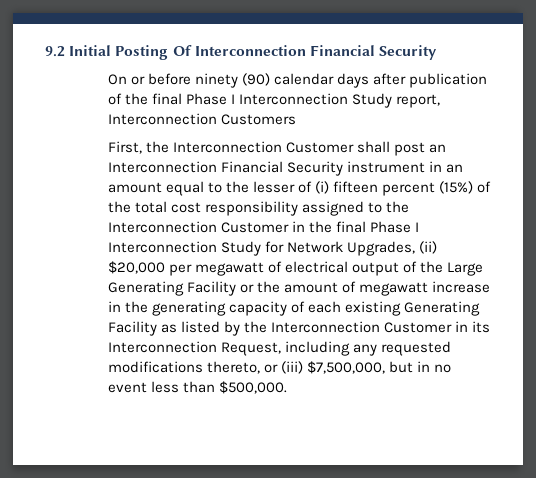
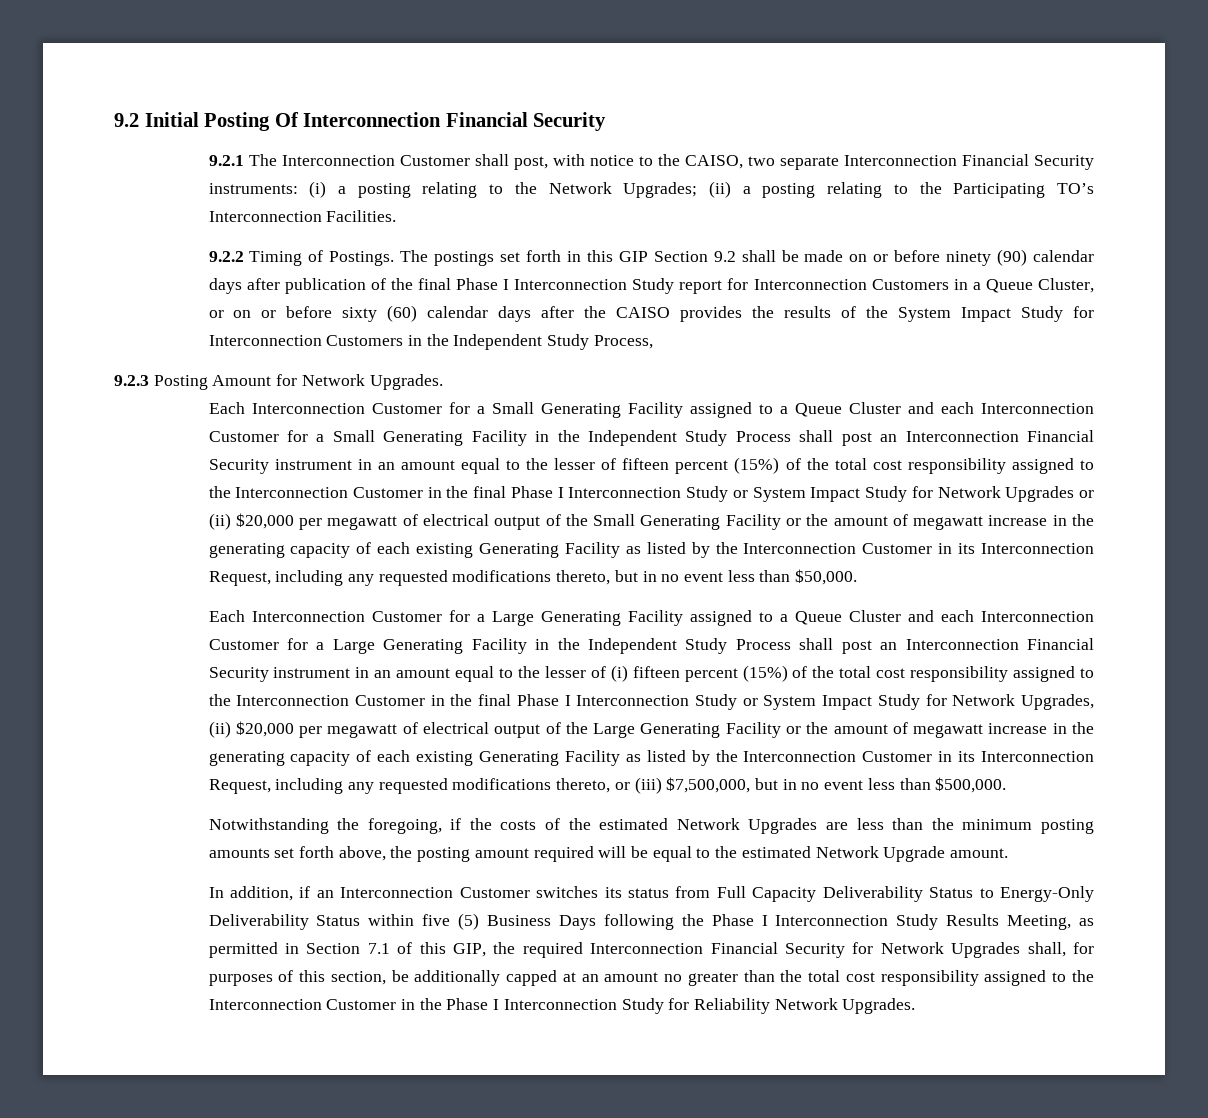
- On or before ninety (90) calendar days after publication of the final Phase I Interconnection Study report, Interconnection Customers
- First, the Interconnection Customer shall post an Interconnection Financial Security instrument in an amount equal to the lesser of (i) fifteen percent (15%) of the total cost responsibility assigned to the Interconnection Customer in the final Phase I Interconnection Study for Network Upgrades, (ii) $20,000 per megawatt of electrical output of the Large Generating Facility or the amount of megawatt increase in the generating capacity of each existing Generating Facility as listed by the Interconnection Customer in its Interconnection Request, including any requested modifications thereto, or (iii) $7,500,000, but in no event less than $500,000.
+ 9.2.1 The Interconnection Customer shall post, with notice to the CAISO, two separate Interconnection Financial Security instruments: (i) a posting relating to the Network Upgrades; (ii) a posting relating to the Participating TO’s Interconnection Facilities.
+ 9.2.2 Timing of Postings. The postings set forth in this GIP Section 9.2 shall be made on or before ninety (90) calendar days after publication of the final Phase I Interconnection Study report for Interconnection Customers in a Queue Cluster, or on or before sixty (60) calendar days after the CAISO provides the results of the System Impact Study for Interconnection Customers in the Independent Study Process,
+ 9.2.3 Posting Amount for Network Upgrades.
+ Each Interconnection Customer for a Small Generating Facility assigned to a Queue Cluster and each Interconnection Customer for a Small Generating Facility in the Independent Study Process shall post an Interconnection Financial Security instrument in an amount equal to the lesser of fifteen percent (15%) of the total cost responsibility assigned to the Interconnection Customer in the final Phase I Interconnection Study or System Impact Study for Network Upgrades or (ii) $20,000 per megawatt of electrical output of the Small Generating Facility or the amount of megawatt increase in the generating capacity of each existing Generating Facility as listed by the Interconnection Customer in its Interconnection Request, including any requested modifications thereto, but in no event less than $50,000.
+ Each Interconnection Customer for a Large Generating Facility assigned to a Queue Cluster and each Interconnection Customer for a Large Generating Facility in the Independent Study Process shall post an Interconnection Financial Security instrument in an amount equal to the lesser of (i) fifteen percent (15%) of the total cost responsibility assigned to the Interconnection Customer in the final Phase I Interconnection Study or System Impact Study for Network Upgrades, (ii) $20,000 per megawatt of electrical output of the Large Generating Facility or the amount of megawatt increase in the generating capacity of each existing Generating Facility as listed by the Interconnection Customer in its Interconnection Request, including any requested modifications thereto, or (iii) $7,500,000, but in no event less than $500,000.
+ Notwithstanding the foregoing, if the costs of the estimated Network Upgrades are less than the minimum posting amounts set forth above, the posting amount required will be equal to the estimated Network Upgrade amount.
+ In addition, if an Interconnection Customer switches its status from Full Capacity Deliverability Status to Energy-Only Deliverability Status within five (5) Business Days following the Phase I Interconnection Study Results Meeting, as permitted in Section 7.1 of this GIP, the required Interconnection Financial Security for Network Upgrades shall, for purposes of this section, be additionally capped at an amount no greater than the total cost responsibility assigned to the Interconnection Customer in the Phase I Interconnection Study for Reliability Network Upgrades.

